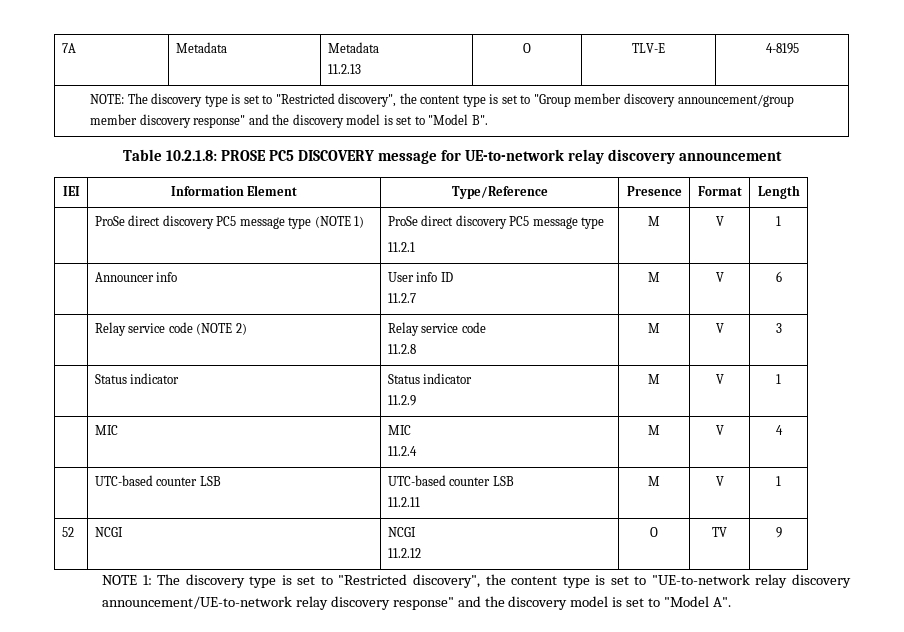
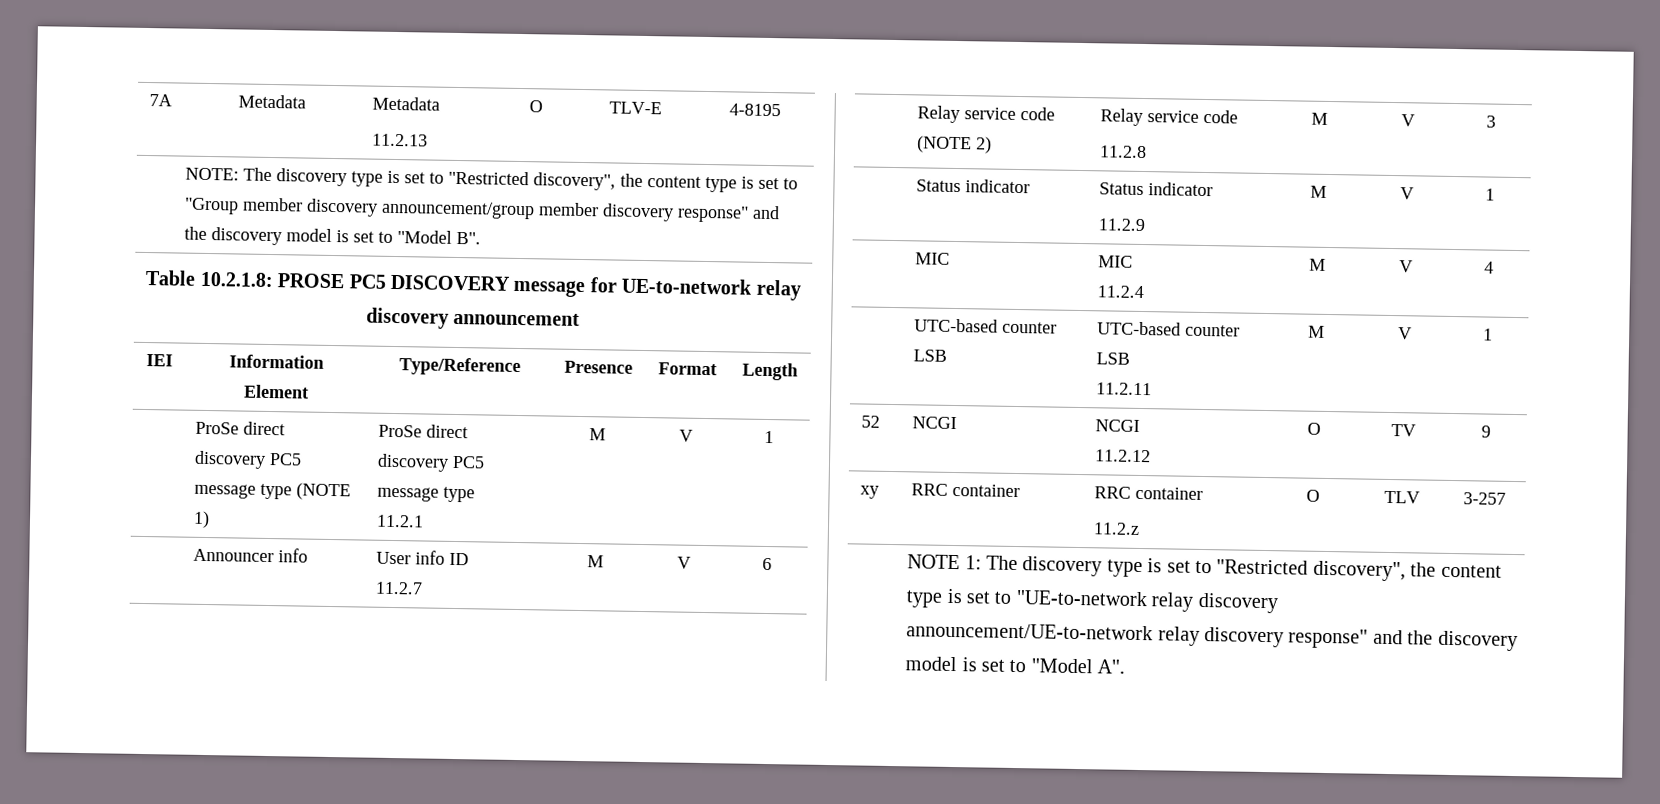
+ xy | RRC container | RRC container
+ 11.2.z | O | TLV | 3-257

